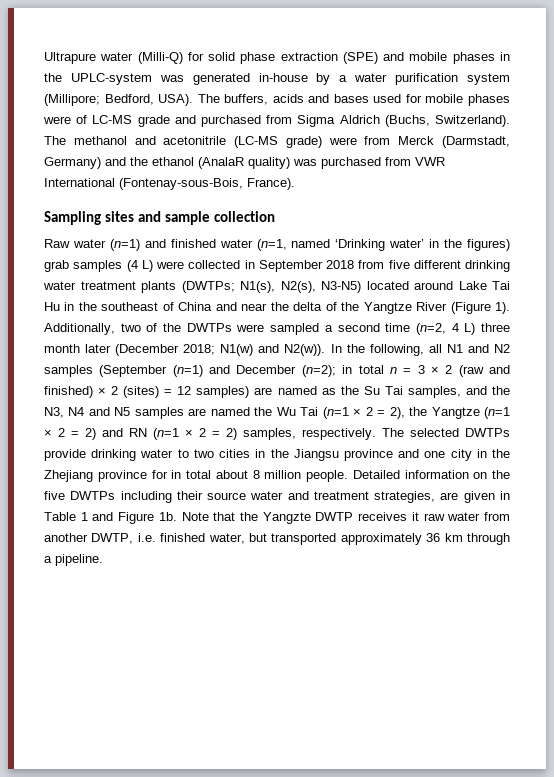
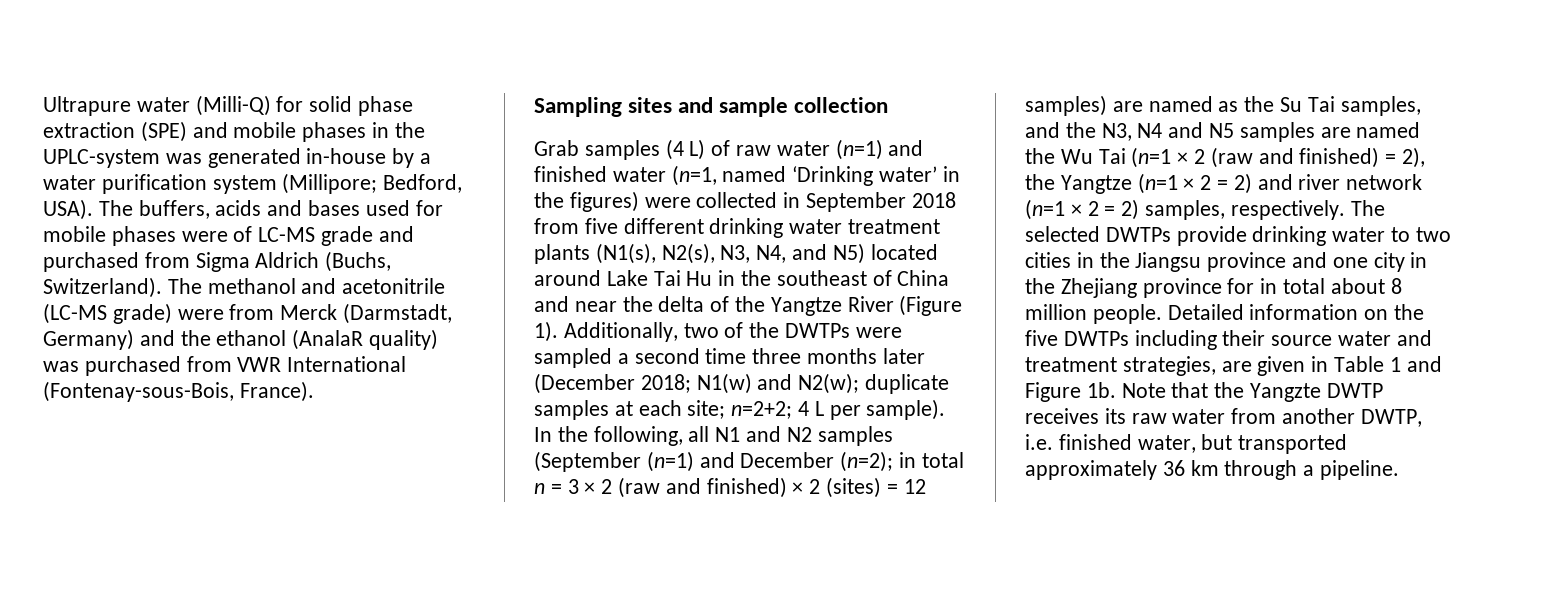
- Raw water (n=1) and finished water (n=1, named ‘Drinking water’ in the figures) grab samples (4 L) were collected in September 2018 from five different drinking water treatment plants (DWTPs; N1(s), N2(s), N3-N5) located around Lake Tai Hu in the southeast of China and near the delta of the Yangtze River (Figure 1).
+ Grab samples (4 L) of raw water (n=1) and finished water (n=1, named ‘Drinking water’ in the figures) were collected in September 2018 from five different drinking water treatment plants (N1(s), N2(s), N3, N4, and N5) located around Lake Tai Hu in the southeast of China and near the delta of the Yangtze River (Figure 1).
- Additionally, two of the DWTPs were sampled a second time (n=2, 4 L) three month later (December 2018; N1(w) and N2(w)).
+ Additionally, two of the DWTPs were sampled a second time three months later (December 2018; N1(w) and N2(w); duplicate samples at each site; n=2+2; 4 L per sample).
- in total n = 3 × 2 (raw and finished) × 2 (sites) = 12 samples) are named as the Su Tai samples, and the N3, N4 and N5 samples are named the Wu Tai (n=1 × 2 = 2), the Yangtze (n=1 × 2 = 2) and RN (n=1 × 2 = 2) samples, respectively.
+ in total n = 3 × 2 (raw and finished) × 2 (sites) = 12 samples) are named as the Su Tai samples, and the N3, N4 and N5 samples are named the Wu Tai (n=1 × 2 (raw and finished) = 2), the Yangtze (n=1 × 2 = 2) and river network (n=1 × 2 = 2) samples, respectively.
- Note that the Yangzte DWTP receives it raw water from another DWTP, i.e. finished water, but transported approximately 36 km through a pipeline.
+ Note that the Yangzte DWTP receives its raw water from another DWTP, i.e. finished water, but transported approximately 36 km through a pipeline.

